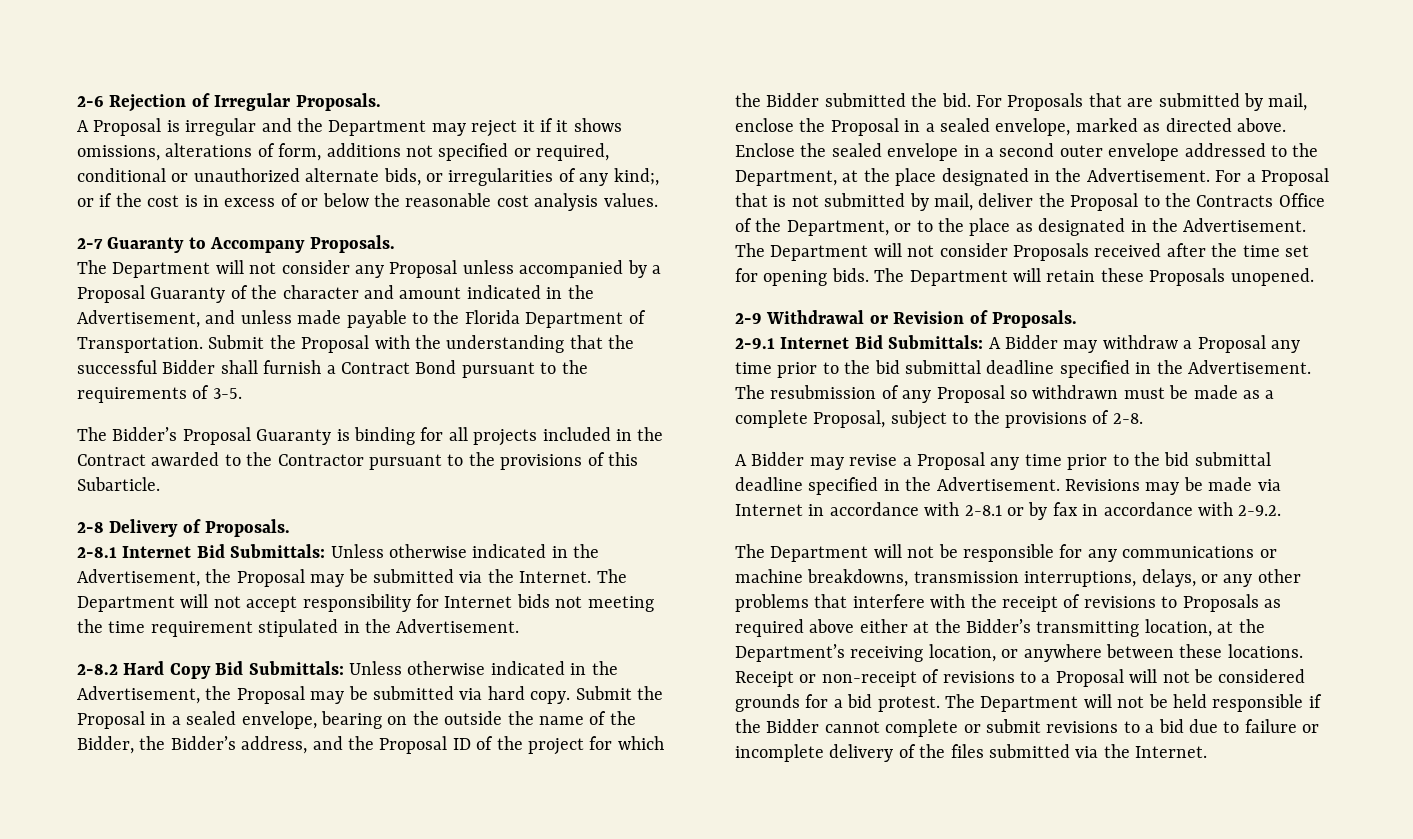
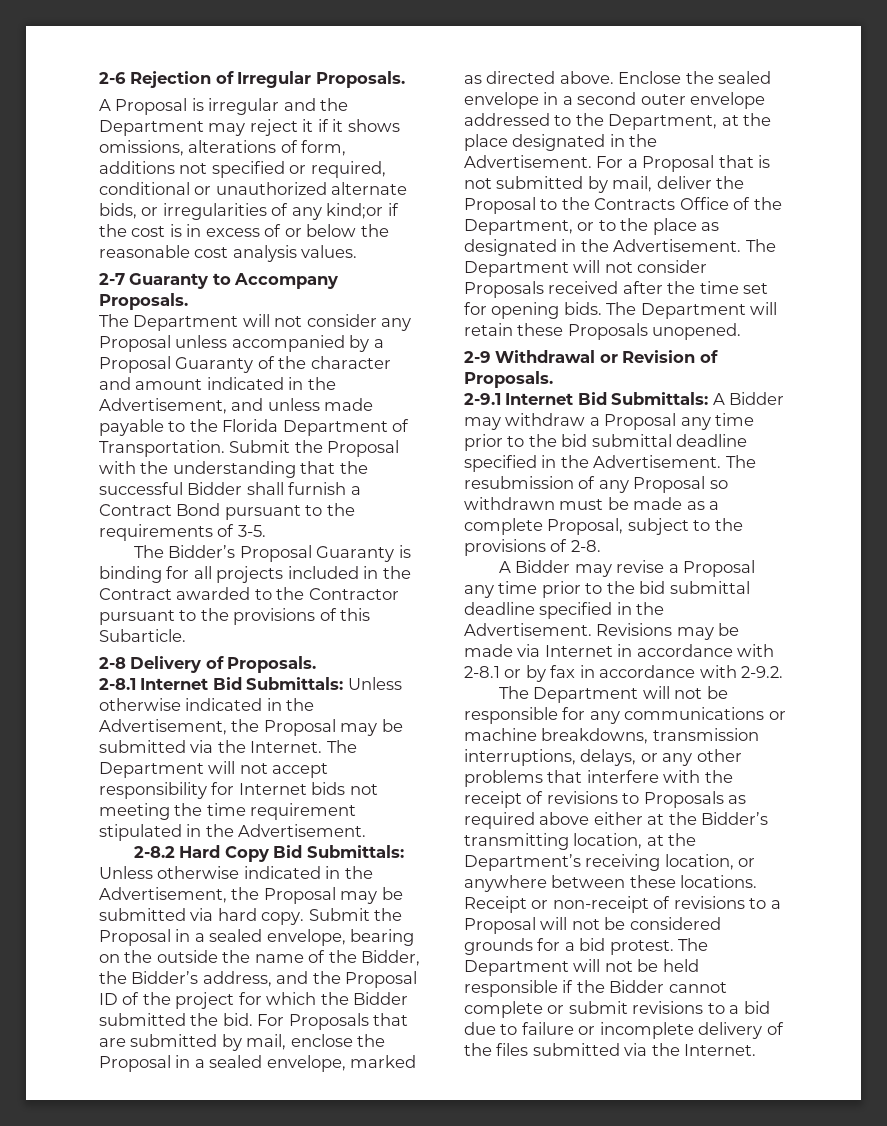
- A Proposal is irregular and the Department may reject it if it shows omissions, alterations of form, additions not specified or required, conditional or unauthorized alternate bids, or irregularities of any kind;, or if the cost is in excess of or below the reasonable cost analysis values.
+ A Proposal is irregular and the Department may reject it if it shows omissions, alterations of form, additions not specified or required, conditional or unauthorized alternate bids, or irregularities of any kind;or if the cost is in excess of or below the reasonable cost analysis values.

